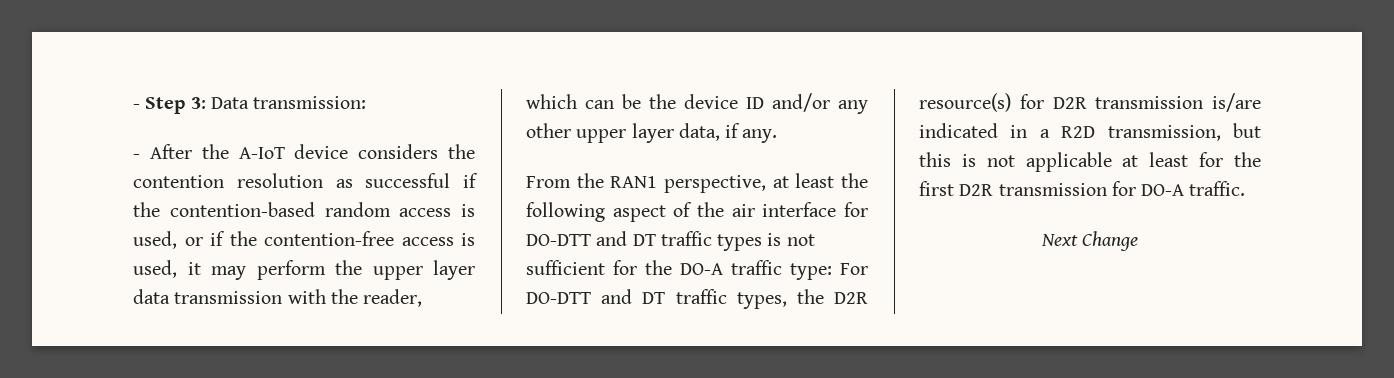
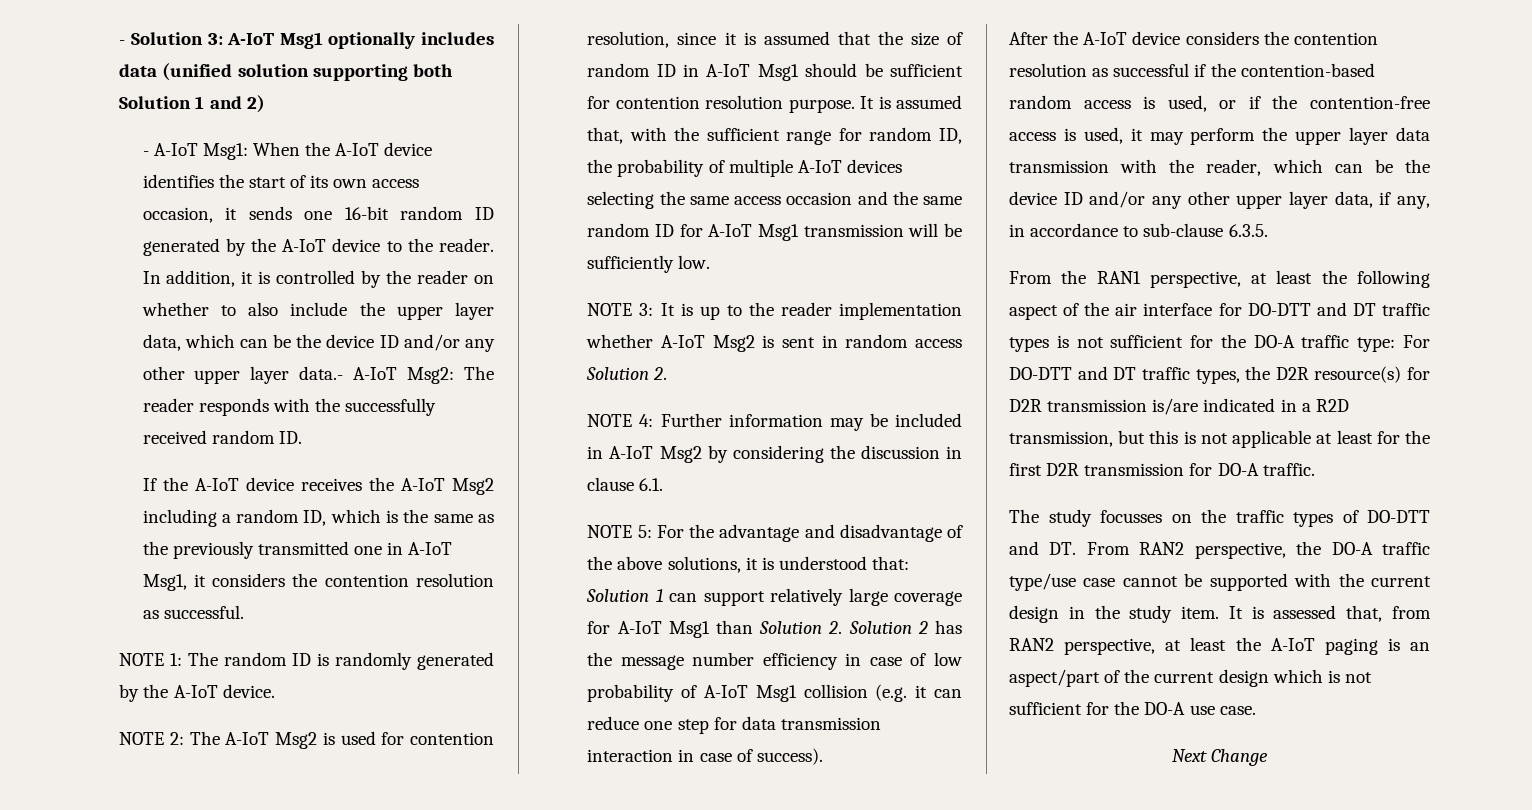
- - Step 3: Data transmission:
- - After the A-IoT device considers the contention resolution as successful if the contention-based random access is used, or if the contention-free access is used, it may perform the upper layer data transmission with the reader, which can be the device ID and/or any other upper layer data, if any.
+ - Solution 3: A-IoT Msg1 optionally includes data (unified solution supporting both Solution 1 and 2)
+ - A-IoT Msg1: When the A-IoT device identifies the start of its own access occasion, it sends one 16-bit random ID generated by the A-IoT device to the reader. In addition, it is controlled by the reader on whether to also include the upper layer data, which can be the device ID and/or any other upper layer data.- A-IoT Msg2: The reader responds with the successfully received random ID.
+ If the A-IoT device receives the A-IoT Msg2 including a random ID, which is the same as the previously transmitted one in A-IoT Msg1, it considers the contention resolution as successful.
+ NOTE 1: The random ID is randomly generated by the A-IoT device.
+ NOTE 2: The A-IoT Msg2 is used for contention resolution, since it is assumed that the size of random ID in A-IoT Msg1 should be sufficient for contention resolution purpose. It is assumed that, with the sufficient range for random ID, the probability of multiple A-IoT devices selecting the same access occasion and the same random ID for A-IoT Msg1 transmission will be sufficiently low.
+ NOTE 3: It is up to the reader implementation whether A-IoT Msg2 is sent in random access Solution 2.
+ NOTE 4: Further information may be included in A-IoT Msg2 by considering the discussion in clause 6.1.
+ NOTE 5: For the advantage and disadvantage of the above solutions, it is understood that: Solution 1 can support relatively large coverage for A-IoT Msg1 than Solution 2. Solution 2 has the message number efficiency in case of low probability of A-IoT Msg1 collision (e.g. it can reduce one step for data transmission interaction in case of success).
+ After the A-IoT device considers the contention resolution as successful if the contention-based random access is used, or if the contention-free access is used, it may perform the upper layer data transmission with the reader, which can be the device ID and/or any other upper layer data, if any, in accordance to sub-clause 6.3.5.
+ The study focusses on the traffic types of DO-DTT and DT. From RAN2 perspective, the DO-A traffic type/use case cannot be supported with the current design in the study item. It is assessed that, from RAN2 perspective, at least the A-IoT paging is an aspect/part of the current design which is not sufficient for the DO-A use case.

